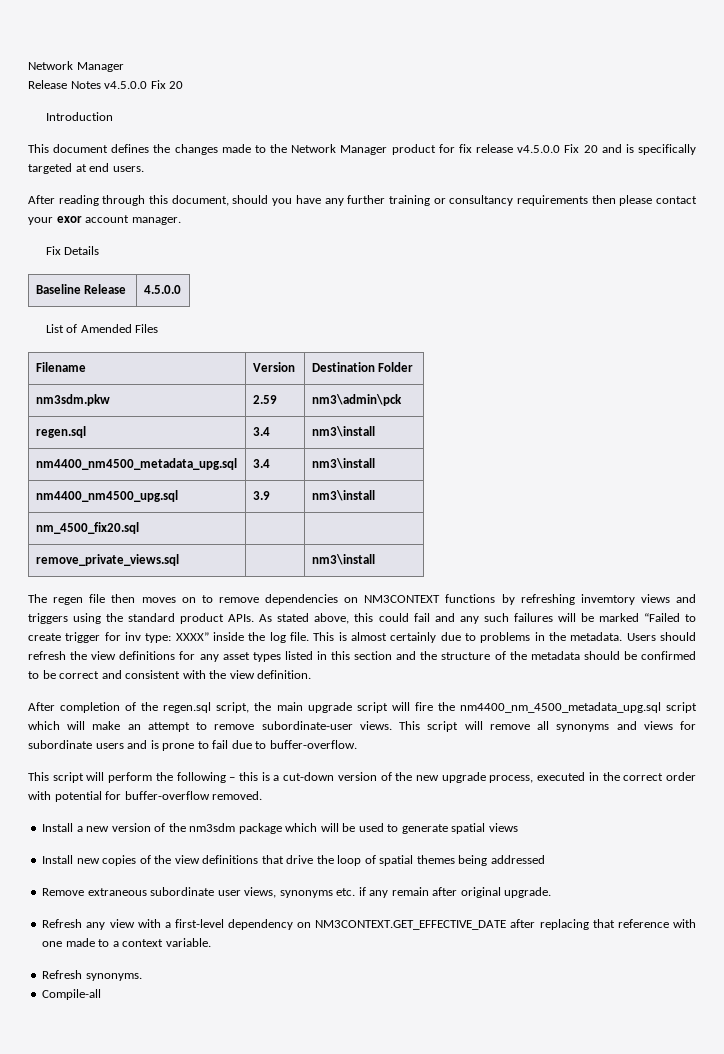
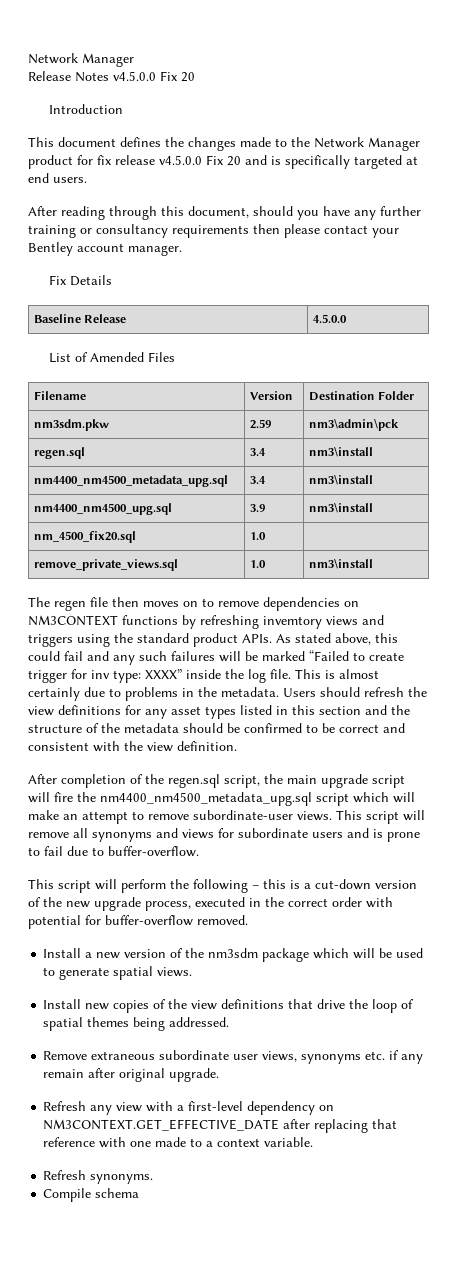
- After reading through this document, should you have any further training or consultancy requirements then please contact your exor account manager.
+ After reading through this document, should you have any further training or consultancy requirements then please contact your Bentley account manager.
- nm_4500_fix20.sql | |
+ nm_4500_fix20.sql | 1.0 |
- remove_private_views.sql | | nm3\install
+ remove_private_views.sql | 1.0 | nm3\install
- After completion of the regen.sql script, the main upgrade script will fire the nm4400_nm_4500_metadata_upg.sql script which will make an attempt to remove subordinate-user views.
+ After completion of the regen.sql script, the main upgrade script will fire the nm4400_nm4500_metadata_upg.sql script which will make an attempt to remove subordinate-user views.
- Install a new version of the nm3sdm package which will be used to generate spatial views
+ Install a new version of the nm3sdm package which will be used to generate spatial views.
- Install new copies of the view definitions that drive the loop of spatial themes being addressed
+ Install new copies of the view definitions that drive the loop of spatial themes being addressed.
- Compile-all
+ Compile schema

